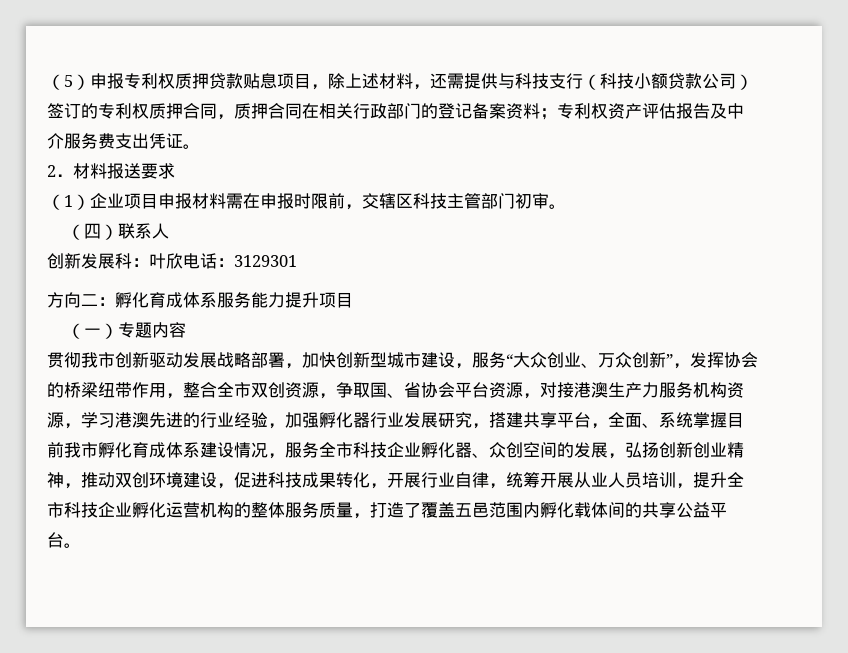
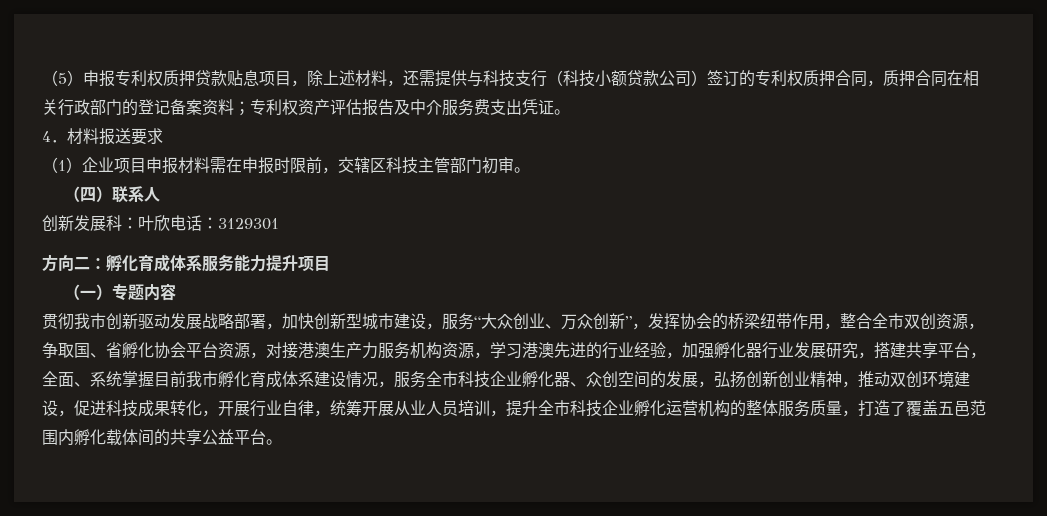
- 2．材料报送要求
+ 4．材料报送要求
- 贯彻我市创新驱动发展战略部署，加快创新型城市建设，服务“大众创业、万众创新”，发挥协会的桥梁纽带作用，整合全市双创资源，争取国、省协会平台资源，对接港澳生产力服务机构资源，学习港澳先进的行业经验，加强孵化器行业发展研究，搭建共享平台，全面、系统掌握目前我市孵化育成体系建设情况，服务全市科技企业孵化器、众创空间的发展，弘扬创新创业精神，推动双创环境建设，促进科技成果转化，开展行业自律，统筹开展从业人员培训，提升全市科技企业孵化运营机构的整体服务质量，打造了覆盖五邑范围内孵化载体间的共享公益平台。
+ 贯彻我市创新驱动发展战略部署，加快创新型城市建设，服务“大众创业、万众创新”，发挥协会的桥梁纽带作用，整合全市双创资源，争取国、省孵化协会平台资源，对接港澳生产力服务机构资源，学习港澳先进的行业经验，加强孵化器行业发展研究，搭建共享平台，全面、系统掌握目前我市孵化育成体系建设情况，服务全市科技企业孵化器、众创空间的发展，弘扬创新创业精神，推动双创环境建设，促进科技成果转化，开展行业自律，统筹开展从业人员培训，提升全市科技企业孵化运营机构的整体服务质量，打造了覆盖五邑范围内孵化载体间的共享公益平台。

